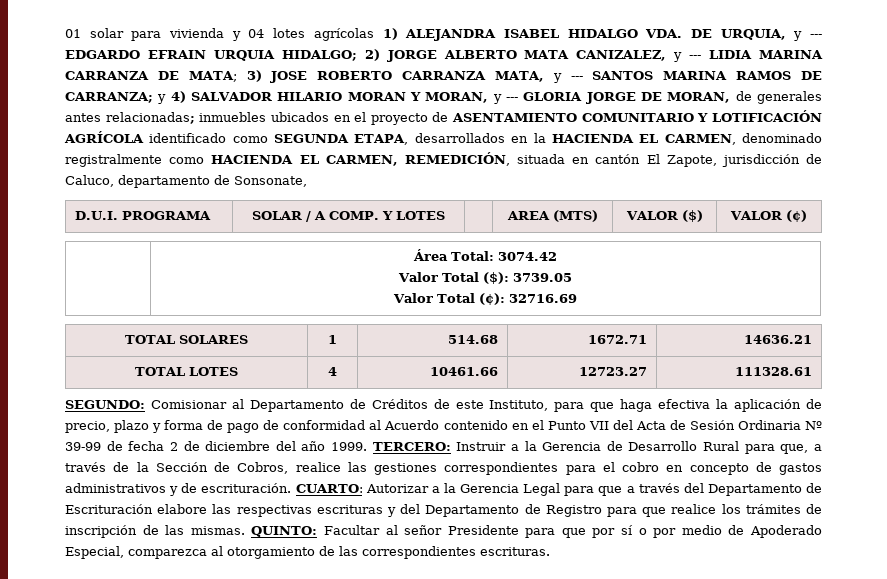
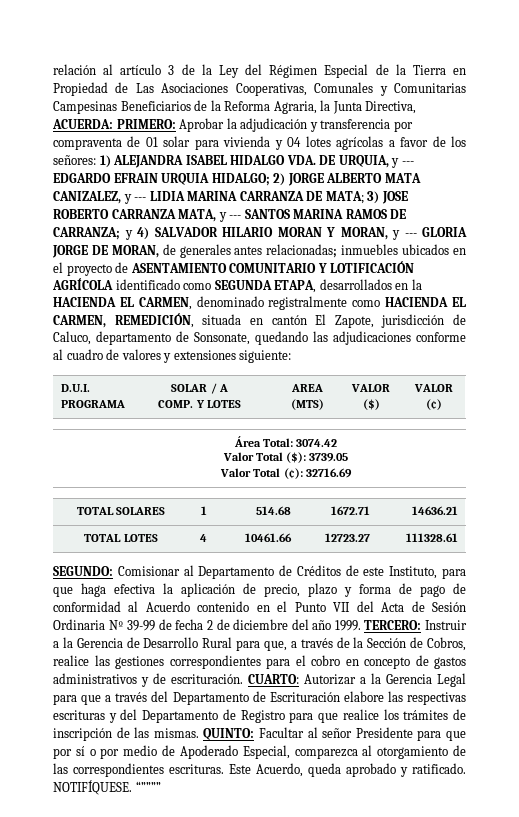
- 01 solar para vivienda y 04 lotes agrícolas 1) ALEJANDRA ISABEL HIDALGO VDA. DE URQUIA, y --- EDGARDO EFRAIN URQUIA HIDALGO;
+ relación al artículo 3 de la Ley del Régimen Especial de la Tierra en Propiedad de Las Asociaciones Cooperativas, Comunales y Comunitarias Campesinas Beneficiarios de la Reforma Agraria, la Junta Directiva, ACUERDA: PRIMERO: Aprobar la adjudicación y transferencia por compraventa de 01 solar para vivienda y 04 lotes agrícolas a favor de los señores: 1) ALEJANDRA ISABEL HIDALGO VDA. DE URQUIA, y --- EDGARDO EFRAIN URQUIA HIDALGO;
- inmuebles ubicados en el proyecto de ASENTAMIENTO COMUNITARIO Y LOTIFICACIÓN AGRÍCOLA identificado como SEGUNDA ETAPA, desarrollados en la HACIENDA EL CARMEN, denominado registralmente como HACIENDA EL CARMEN, REMEDICIÓN, situada en cantón El Zapote, jurisdicción de Caluco, departamento de Sonsonate,
+ inmuebles ubicados en el proyecto de ASENTAMIENTO COMUNITARIO Y LOTIFICACIÓN AGRÍCOLA identificado como SEGUNDA ETAPA, desarrollados en la HACIENDA EL CARMEN, denominado registralmente como HACIENDA EL CARMEN, REMEDICIÓN, situada en cantón El Zapote, jurisdicción de Caluco, departamento de Sonsonate, quedando las adjudicaciones conforme al cuadro de valores y extensiones siguiente:
+ Este Acuerdo, queda aprobado y ratificado. NOTIFÍQUESE. “””””

